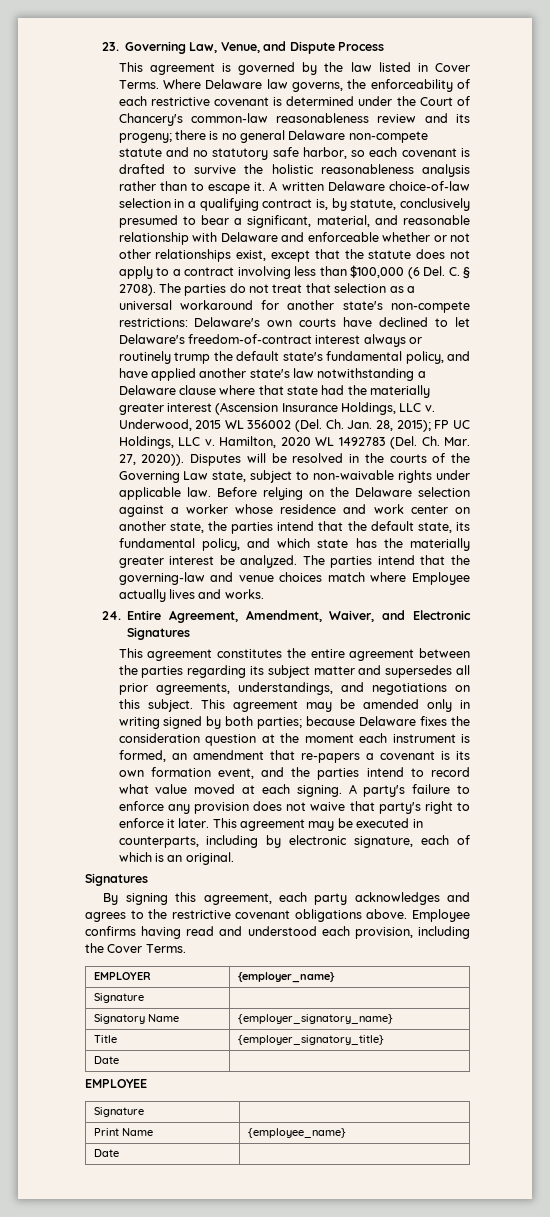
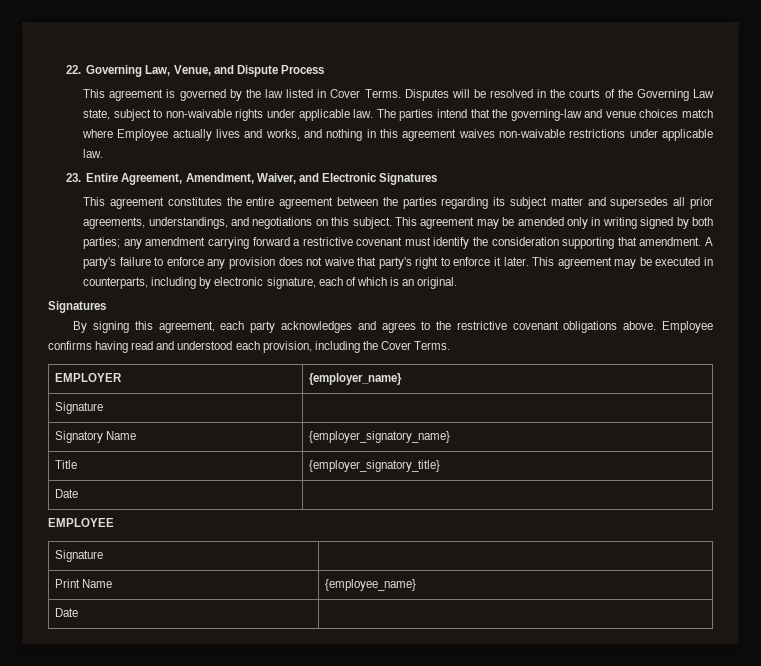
- 23. Governing Law, Venue, and Dispute Process
+ 22. Governing Law, Venue, and Dispute Process
- Where Delaware law governs, the enforceability of each restrictive covenant is determined under the Court of Chancery's common-law reasonableness review and its progeny; there is no general Delaware non-compete statute and no statutory safe harbor, so each covenant is drafted to survive the holistic reasonableness analysis rather than to escape it. A written Delaware choice-of-law selection in a qualifying contract is, by statute, conclusively presumed to bear a significant, material, and reasonable relationship with Delaware and enforceable whether or not other relationships exist, except that the statute does not apply to a contract involving less than $100,000 (6 Del. C. § 2708). The parties do not treat that selection as a universal workaround for another state's non-compete restrictions: Delaware's own courts have declined to let Delaware's freedom-of-contract interest always or routinely trump the default state's fundamental policy, and have applied another state's law notwithstanding a Delaware clause where that state had the materially greater interest (Ascension Insurance Holdings, LLC v. Underwood, 2015 WL 356002 (Del. Ch. Jan. 28, 2015); FP UC Holdings, LLC v. Hamilton, 2020 WL 1492783 (Del. Ch. Mar. 27, 2020)).
- Before relying on the Delaware selection against a worker whose residence and work center on another state, the parties intend that the default state, its fundamental policy, and which state has the materially greater interest be analyzed.
- The parties intend that the governing-law and venue choices match where Employee actually lives and works.
- 24. Entire Agreement, Amendment, Waiver, and Electronic Signatures
+ The parties intend that the governing-law and venue choices match where Employee actually lives and works, and nothing in this agreement waives non-waivable restrictions under applicable law.
+ 23. Entire Agreement, Amendment, Waiver, and Electronic Signatures
- This agreement may be amended only in writing signed by both parties; because Delaware fixes the consideration question at the moment each instrument is formed, an amendment that re-papers a covenant is its own formation event, and the parties intend to record what value moved at each signing.
+ This agreement may be amended only in writing signed by both parties; any amendment carrying forward a restrictive covenant must identify the consideration supporting that amendment.

